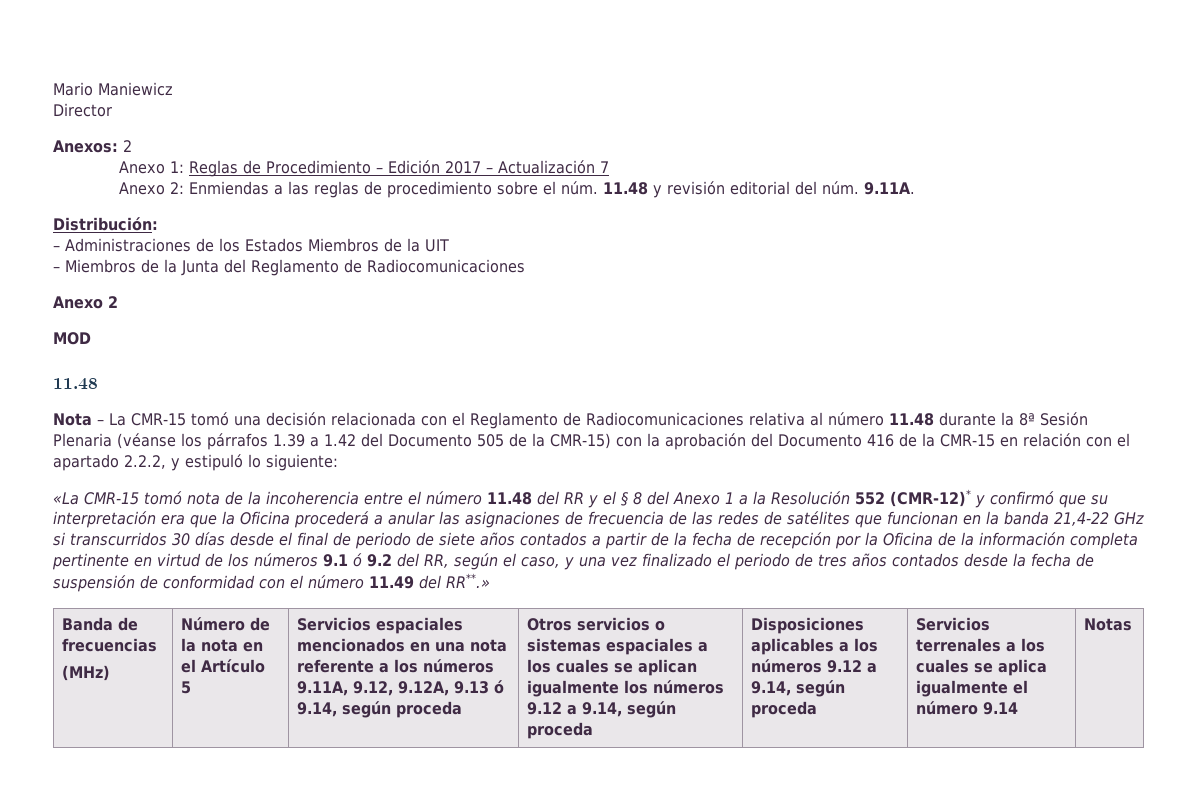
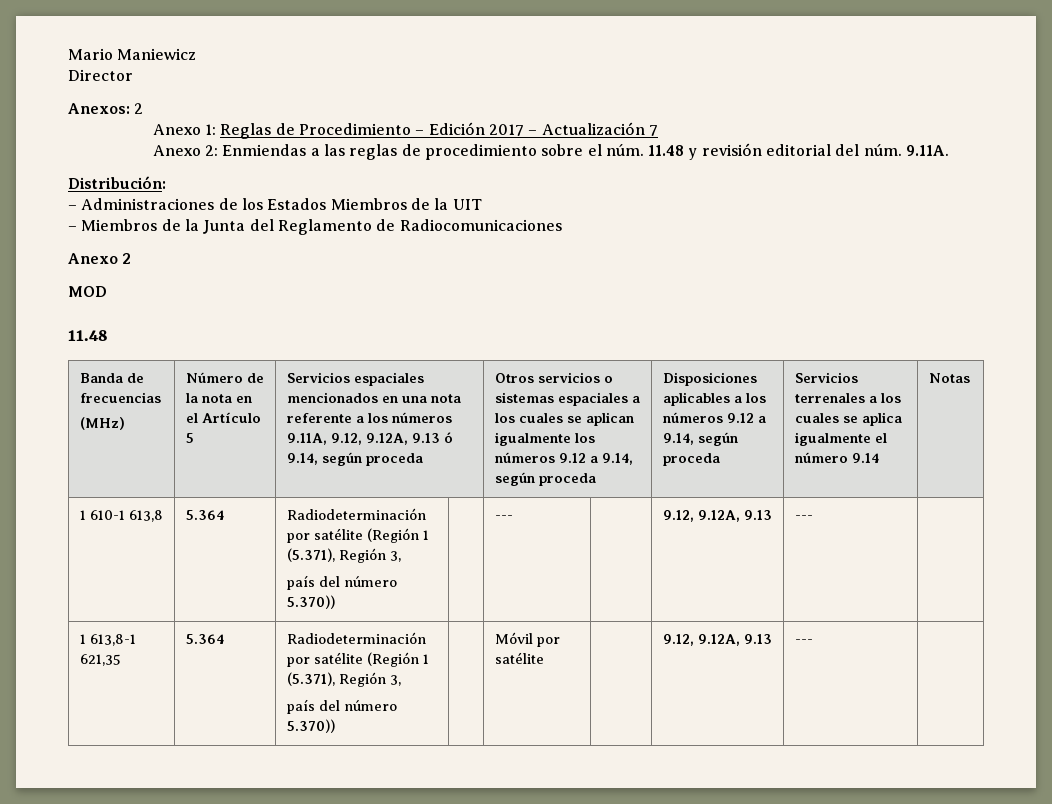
- Nota – La CMR-15 tomó una decisión relacionada con el Reglamento de Radiocomunicaciones relativa al número 11.48 durante la 8ª Sesión Plenaria (véanse los párrafos 1.39 a 1.42 del Documento 505 de la CMR-15) con la aprobación del Documento 416 de la CMR-15 en relación con el apartado 2.2.2, y estipuló lo siguiente:
- «La CMR-15 tomó nota de la incoherencia entre el número 11.48 del RR y el § 8 del Anexo 1 a la Resolución 552 (CMR-12)* y confirmó que su interpretación era que la Oficina procederá a anular las asignaciones de frecuencia de las redes de satélites que funcionan en la banda 21,4-22 GHz si transcurridos 30 días desde el final de periodo de siete años contados a partir de la fecha de recepción por la Oficina de la información completa pertinente en virtud de los números 9.1 ó 9.2 del RR, según el caso, y una vez finalizado el periodo de tres años contados desde la fecha de suspensión de conformidad con el número 11.49 del RR**.»
+ 1 610-1 613,8 | 5.364 | Radiodeterminación por satélite (Región 1 (5.371), Región 3,
+ país del número 5.370)) | | --- | | 9.12, 9.12A, 9.13 | --- |
+ 1 613,8-1 621,35 | 5.364 | Radiodeterminación por satélite (Región 1 (5.371), Región 3,
+ país del número 5.370)) | | Móvil por satélite | | 9.12, 9.12A, 9.13 | --- |

